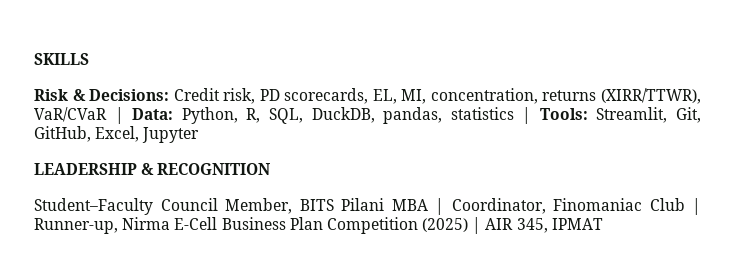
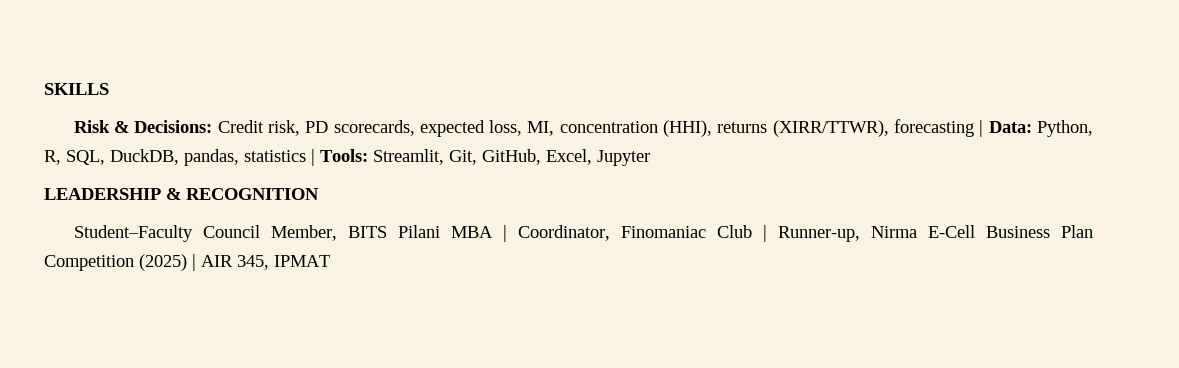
- Risk & Decisions: Credit risk, PD scorecards, EL, MI, concentration, returns (XIRR/TTWR), VaR/CVaR | Data: Python, R, SQL, DuckDB, pandas, statistics | Tools: Streamlit, Git, GitHub, Excel, Jupyter
+ Risk & Decisions: Credit risk, PD scorecards, expected loss, MI, concentration (HHI), returns (XIRR/TTWR), forecasting | Data: Python, R, SQL, DuckDB, pandas, statistics | Tools: Streamlit, Git, GitHub, Excel, Jupyter

